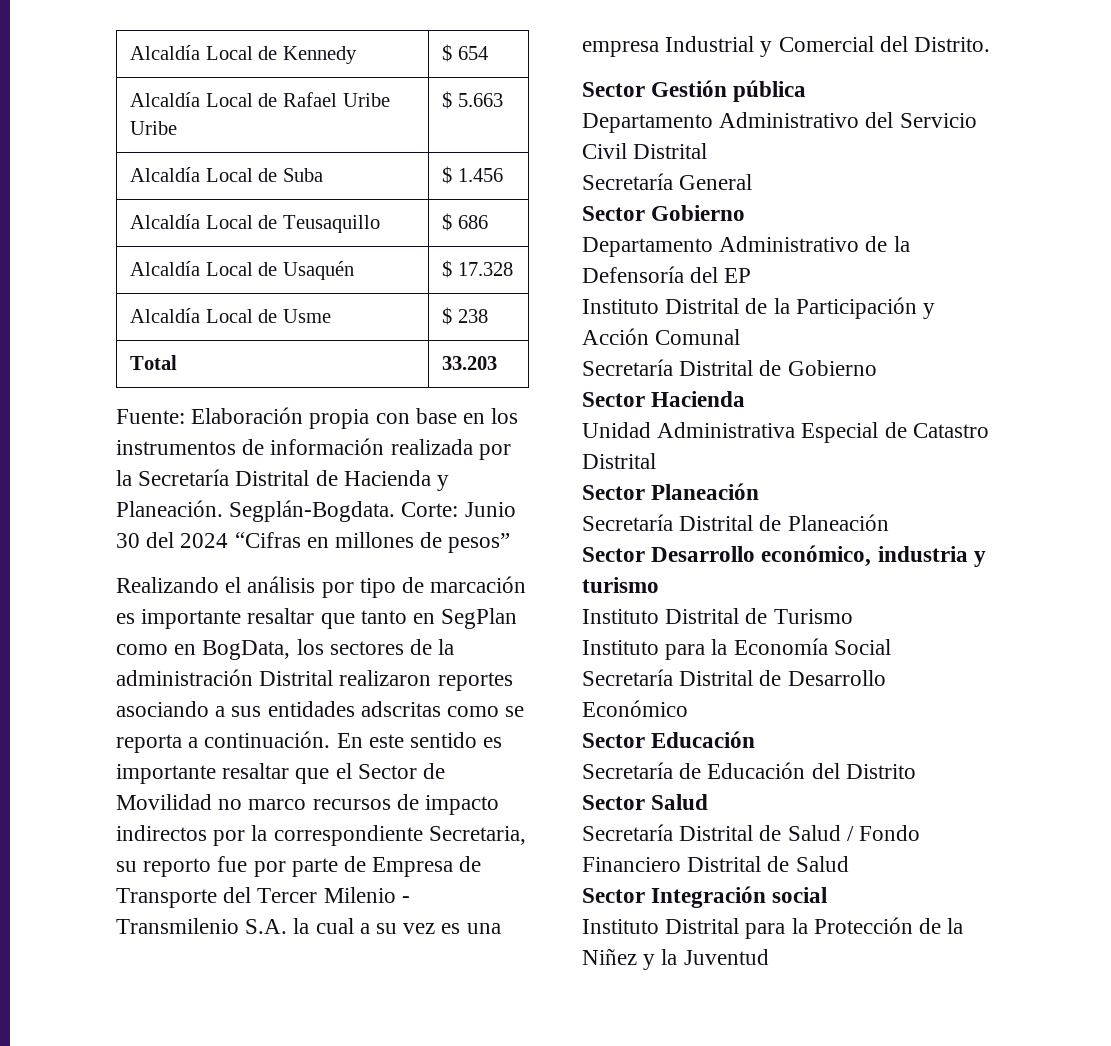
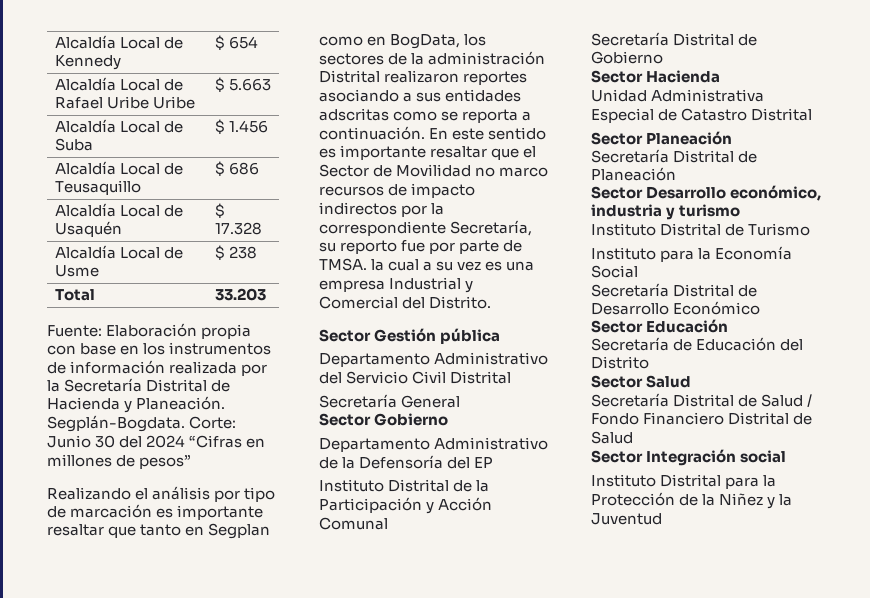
- Realizando el análisis por tipo de marcación es importante resaltar que tanto en SegPlan como en BogData, los sectores de la administración Distrital realizaron reportes asociando a sus entidades adscritas como se reporta a continuación.
+ Realizando el análisis por tipo de marcación es importante resaltar que tanto en Segplan como en BogData, los sectores de la administración Distrital realizaron reportes asociando a sus entidades adscritas como se reporta a continuación.
- En este sentido es importante resaltar que el Sector de Movilidad no marco recursos de impacto indirectos por la correspondiente Secretaria, su reporto fue por parte de Empresa de Transporte del Tercer Milenio - Transmilenio S.A. la cual a su vez es una empresa Industrial y Comercial del Distrito.
+ En este sentido es importante resaltar que el Sector de Movilidad no marco recursos de impacto indirectos por la correspondiente Secretaría, su reporto fue por parte de TMSA. la cual a su vez es una empresa Industrial y Comercial del Distrito.

